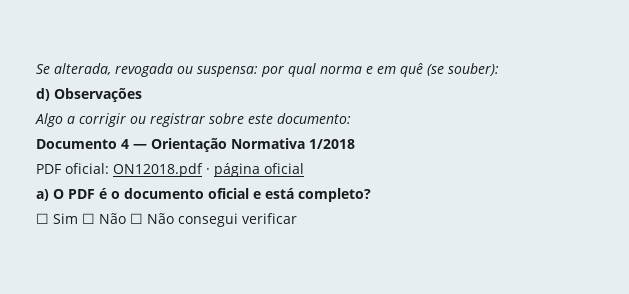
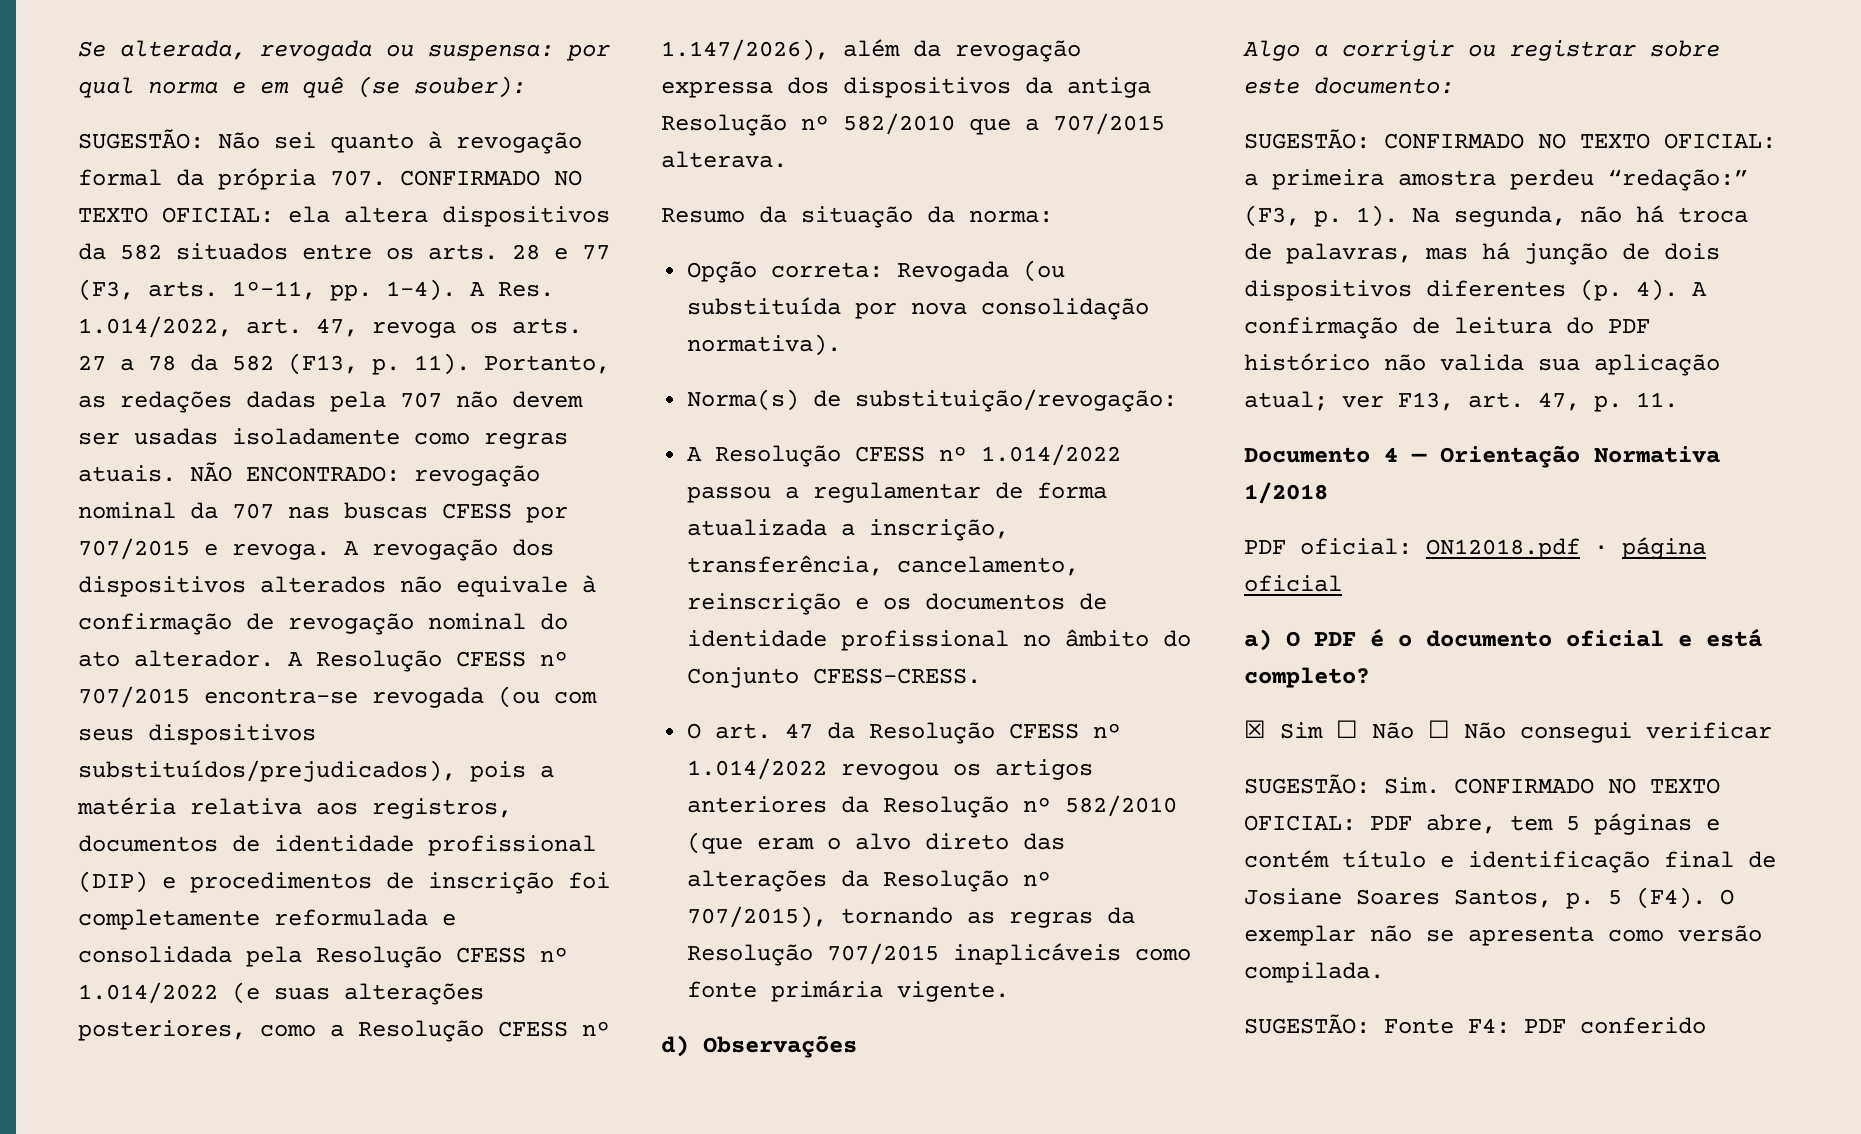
+ SUGESTÃO: Não sei quanto à revogação formal da própria 707. CONFIRMADO NO TEXTO OFICIAL: ela altera dispositivos da 582 situados entre os arts. 28 e 77 (F3, arts. 1º–11, pp. 1–4). A Res. 1.014/2022, art. 47, revoga os arts. 27 a 78 da 582 (F13, p. 11). Portanto, as redações dadas pela 707 não devem ser usadas isoladamente como regras atuais. NÃO ENCONTRADO: revogação nominal da 707 nas buscas CFESS por 707/2015 e revoga. A revogação dos dispositivos alterados não equivale à confirmação de revogação nominal do ato alterador. A Resolução CFESS nº 707/2015 encontra-se revogada (ou com seus dispositivos substituídos/prejudicados), pois a matéria relativa aos registros, documentos de identidade profissional (DIP) e procedimentos de inscrição foi completamente reformulada e consolidada pela Resolução CFESS nº 1.014/2022 (e suas alterações posteriores, como a Resolução CFESS nº 1.147/2026), além da revogação expressa dos dispositivos da antiga Resolução nº 582/2010 que a 707/2015 alterava.
+ Resumo da situação da norma:
+ Opção correta: Revogada (ou substituída por nova consolidação normativa).
+ Norma(s) de substituição/revogação:
+ A Resolução CFESS nº 1.014/2022 passou a regulamentar de forma atualizada a inscrição, transferência, cancelamento, reinscrição e os documentos de identidade profissional no âmbito do Conjunto CFESS-CRESS.
+ O art. 47 da Resolução CFESS nº 1.014/2022 revogou os artigos anteriores da Resolução nº 582/2010 (que eram o alvo direto das alterações da Resolução nº 707/2015), tornando as regras da Resolução 707/2015 inaplicáveis como fonte primária vigente.
+ SUGESTÃO: CONFIRMADO NO TEXTO OFICIAL: a primeira amostra perdeu “redação:” (F3, p. 1). Na segunda, não há troca de palavras, mas há junção de dois dispositivos diferentes (p. 4). A confirmação de leitura do PDF histórico não valida sua aplicação atual; ver F13, art. 47, p. 11.
- ☐ Sim ☐ Não ☐ Não consegui verificar
+ ☒ Sim ☐ Não ☐ Não consegui verificar
+ SUGESTÃO: Sim. CONFIRMADO NO TEXTO OFICIAL: PDF abre, tem 5 páginas e contém título e identificação final de Josiane Soares Santos, p. 5 (F4). O exemplar não se apresenta como versão compilada.
+ SUGESTÃO: Fonte F4: PDF conferido

